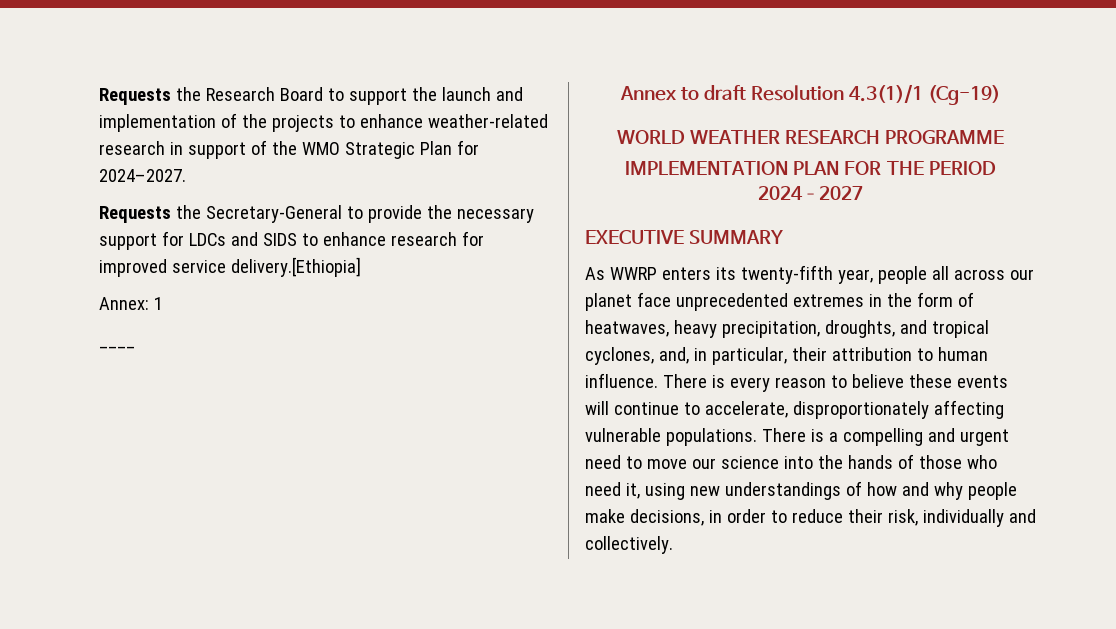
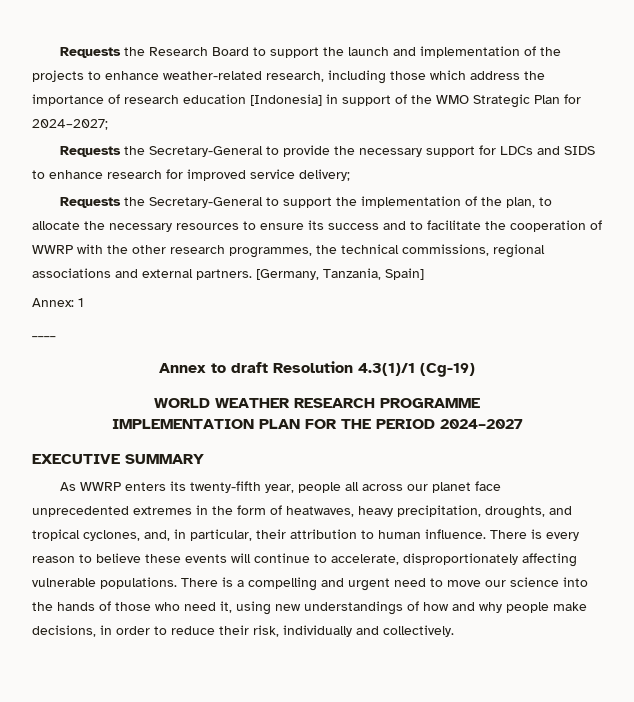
- Requests the Research Board to support the launch and implementation of the projects to enhance weather-related research in support of the WMO Strategic Plan for 2024–2027.
+ Requests the Research Board to support the launch and implementation of the projects to enhance weather-related research, including those which address the importance of research education [Indonesia] in support of the WMO Strategic Plan for 2024–2027;
- Requests the Secretary-General to provide the necessary support for LDCs and SIDS to enhance research for improved service delivery.[Ethiopia]
+ Requests the Secretary-General to provide the necessary support for LDCs and SIDS to enhance research for improved service delivery;
+ Requests the Secretary-General to support the implementation of the plan, to allocate the necessary resources to ensure its success and to facilitate the cooperation of WWRP with the other research programmes, the technical commissions, regional associations and external partners. [Germany, Tanzania, Spain]

